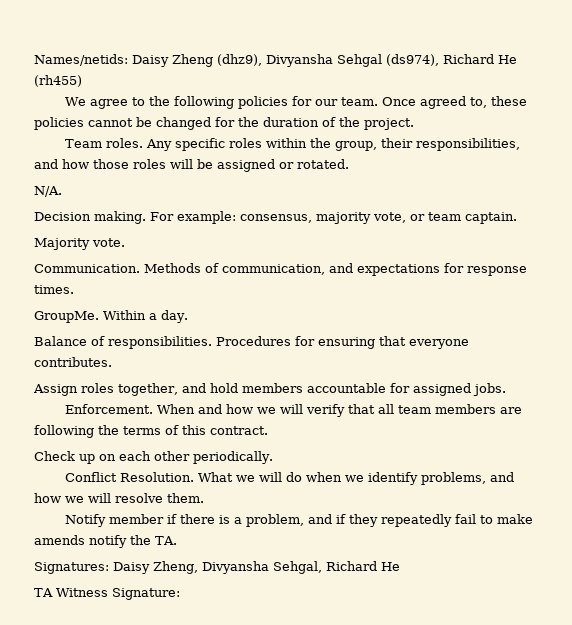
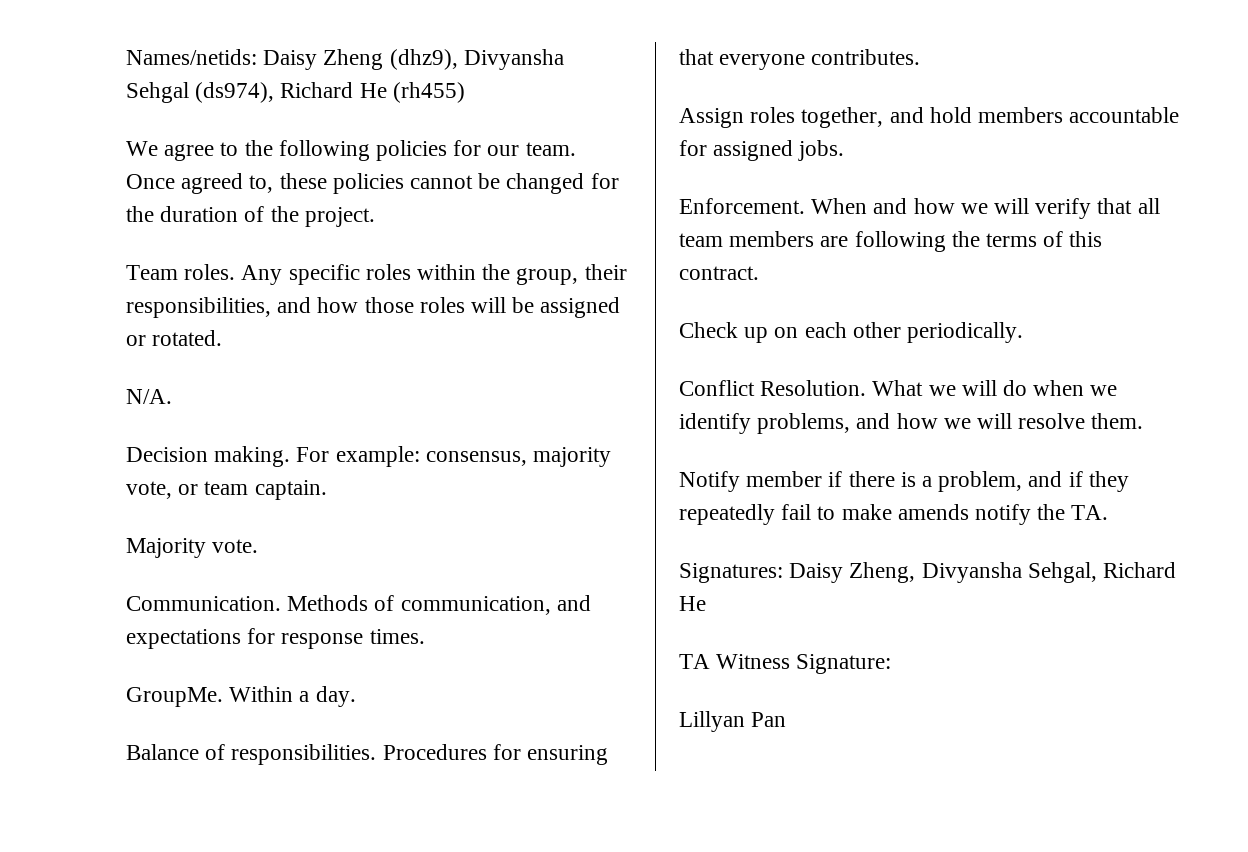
+ Lillyan Pan

